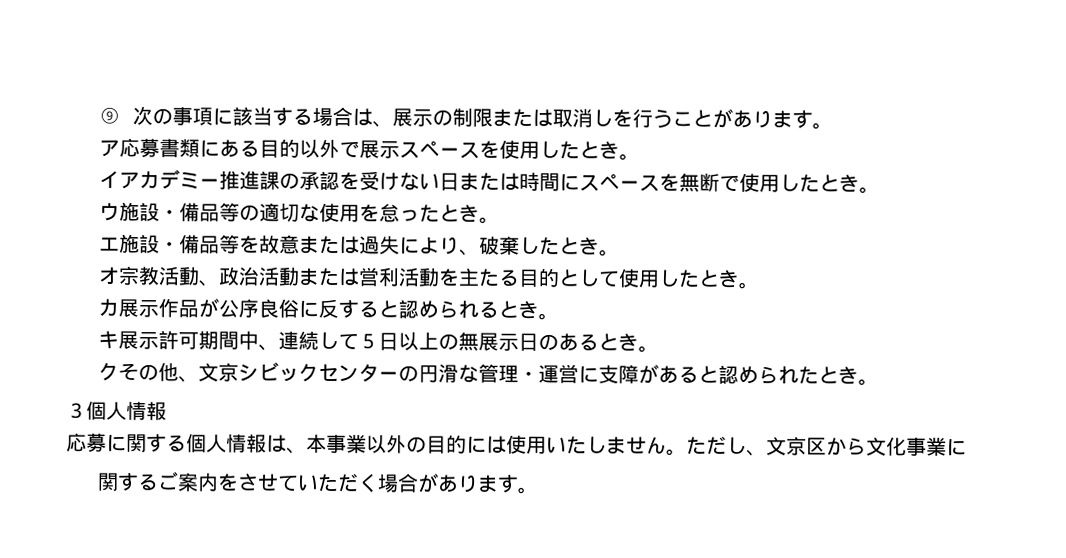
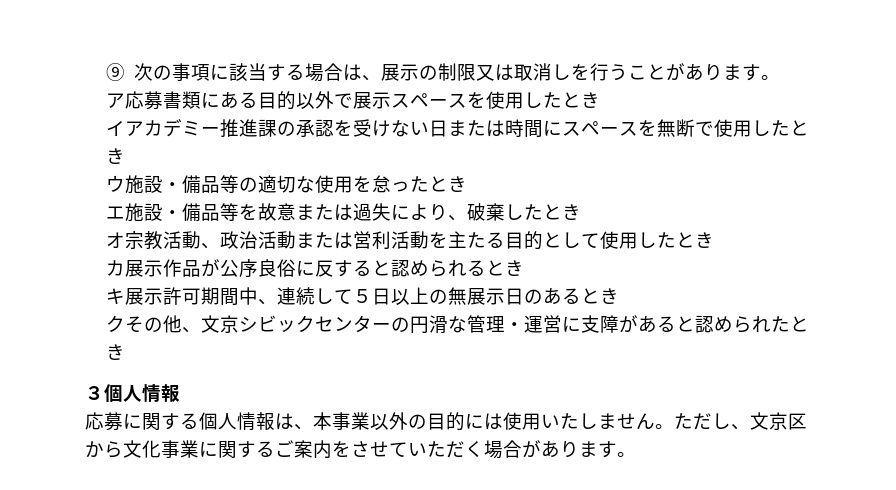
- ⑨次の事項に該当する場合は、展示の制限または取消しを行うことがあります。
+ ⑨次の事項に該当する場合は、展示の制限又は取消しを行うことがあります。
- ア応募書類にある目的以外で展示スペースを使用したとき。
+ ア応募書類にある目的以外で展示スペースを使用したとき
- イアカデミー推進課の承認を受けない日または時間にスペースを無断で使用したとき。
+ イアカデミー推進課の承認を受けない日または時間にスペースを無断で使用したとき
- ウ施設・備品等の適切な使用を怠ったとき。
+ ウ施設・備品等の適切な使用を怠ったとき
- エ施設・備品等を故意または過失により、破棄したとき。
+ エ施設・備品等を故意または過失により、破棄したとき
- オ宗教活動、政治活動または営利活動を主たる目的として使用したとき。
+ オ宗教活動、政治活動または営利活動を主たる目的として使用したとき
- カ展示作品が公序良俗に反すると認められるとき。
+ カ展示作品が公序良俗に反すると認められるとき
- キ展示許可期間中、連続して５日以上の無展示日のあるとき。
+ キ展示許可期間中、連続して５日以上の無展示日のあるとき
- クその他、文京シビックセンターの円滑な管理・運営に支障があると認められたとき。
+ クその他、文京シビックセンターの円滑な管理・運営に支障があると認められたとき
- ただし、文京区から文化事業に
- 関するご案内をさせていただく場合があります。
+ ただし、文京区から文化事業に関するご案内をさせていただく場合があります。

